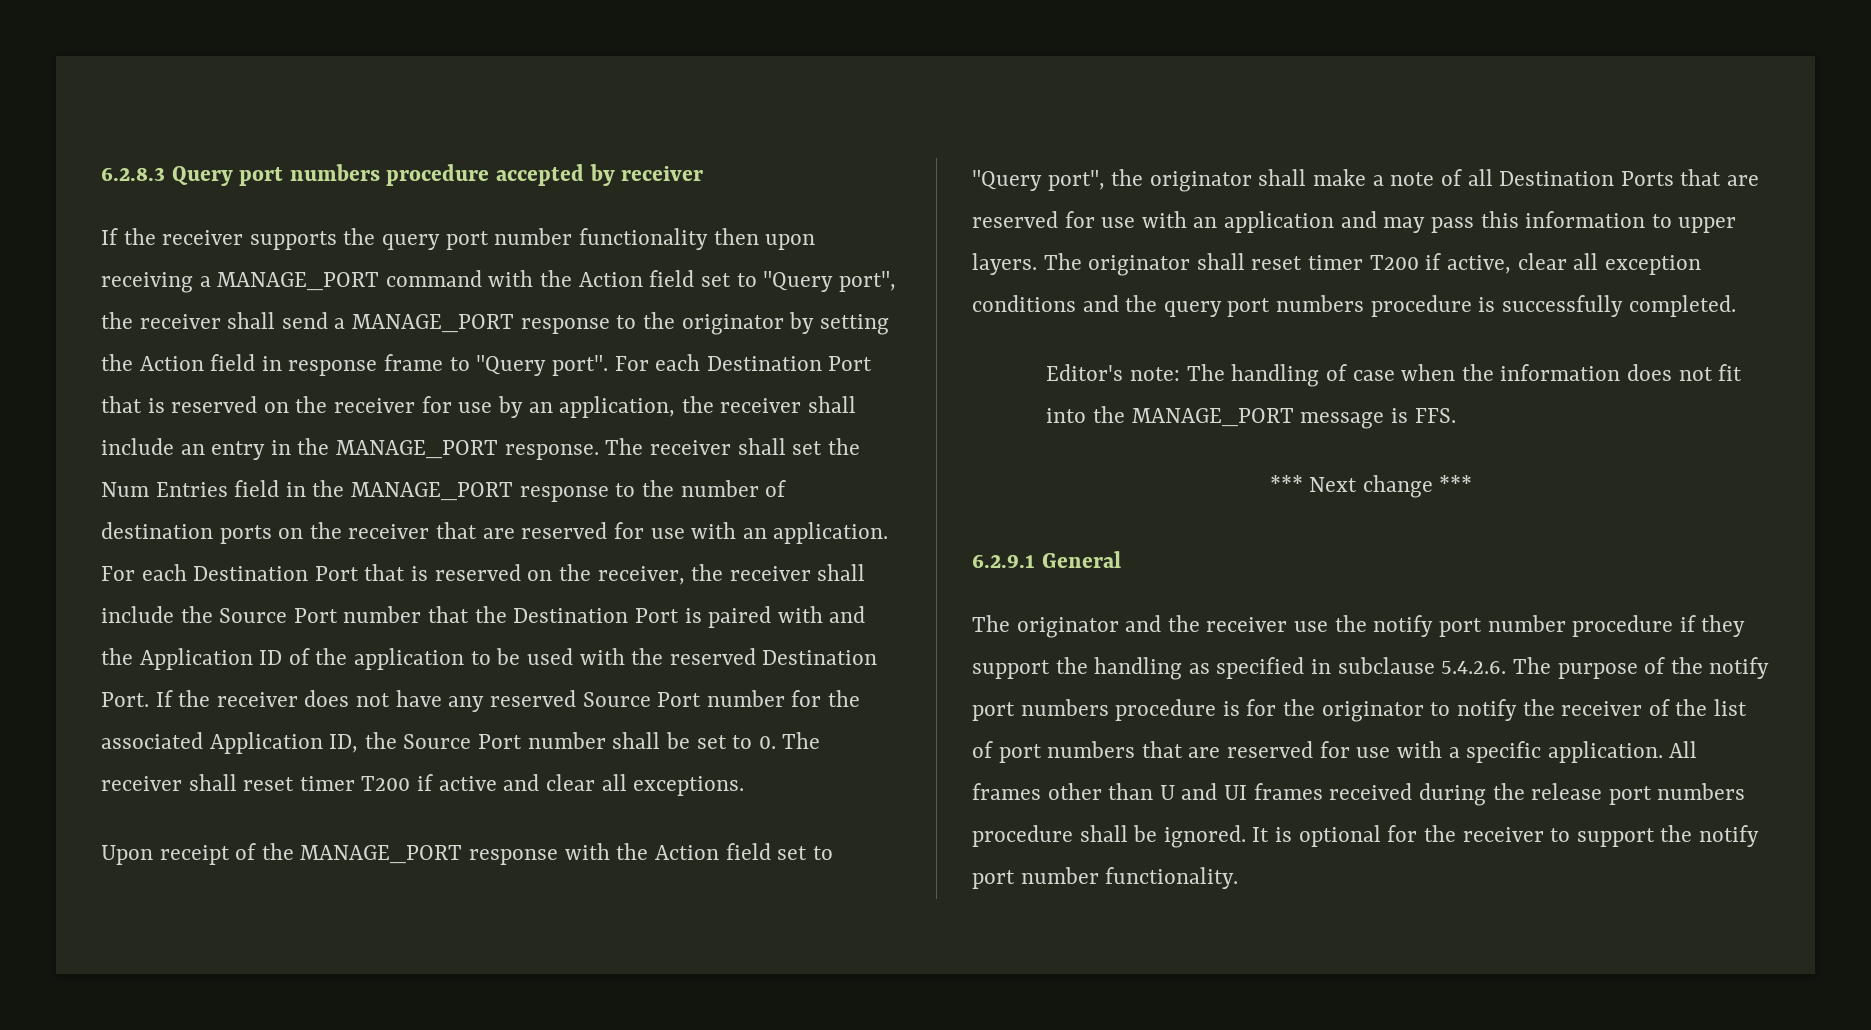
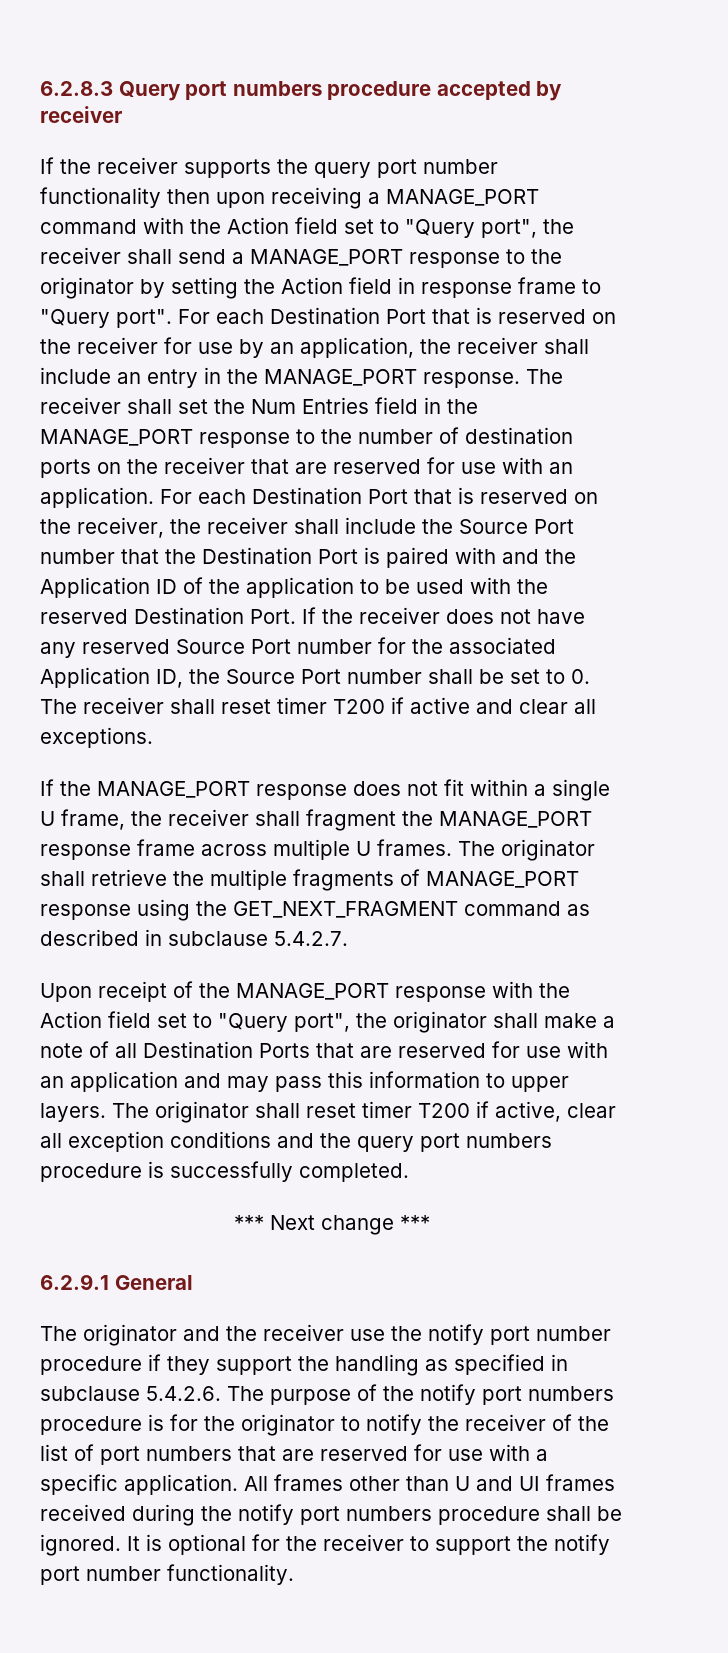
+ If the MANAGE_PORT response does not fit within a single U frame, the receiver shall fragment the MANAGE_PORT response frame across multiple U frames. The originator shall retrieve the multiple fragments of MANAGE_PORT response using the GET_NEXT_FRAGMENT command as described in subclause 5.4.2.7.
- Editor's note: The handling of case when the information does not fit into the MANAGE_PORT message is FFS.
- All frames other than U and UI frames received during the release port numbers procedure shall be ignored.
+ All frames other than U and UI frames received during the notify port numbers procedure shall be ignored.

